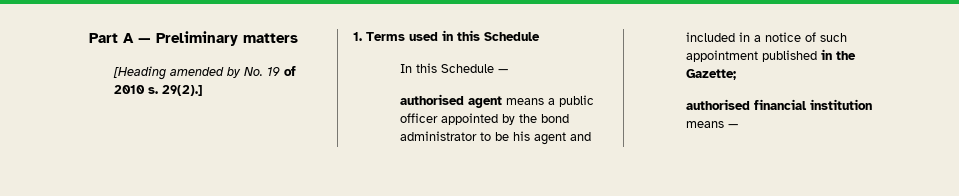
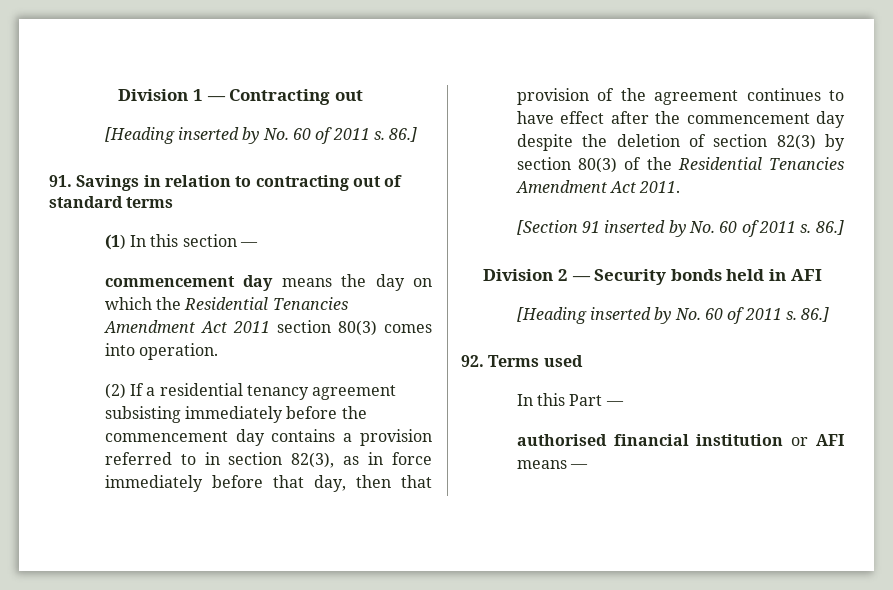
- Part A — Preliminary matters
- [Heading amended by No. 19 of 2010 s. 29(2).]
- 1. Terms used in this Schedule
- In this Schedule —
- authorised agent means a public officer appointed by the bond administrator to be his agent and included in a notice of such appointment published in the Gazette;
+ Division 1 — Contracting out
+ [Heading inserted by No. 60 of 2011 s. 86.]
+ 91. Savings in relation to contracting out of standard terms
+ (1) In this section —
+ commencement day means the day on which the Residential Tenancies Amendment Act 2011 section 80(3) comes into operation.
+ (2) If a residential tenancy agreement subsisting immediately before the commencement day contains a provision referred to in section 82(3), as in force immediately before that day, then that provision of the agreement continues to have effect after the commencement day despite the deletion of section 82(3) by section 80(3) of the Residential Tenancies Amendment Act 2011.
+ [Section 91 inserted by No. 60 of 2011 s. 86.]
+ Division 2 — Security bonds held in AFI
+ [Heading inserted by No. 60 of 2011 s. 86.]
+ 92. Terms used
+ In this Part —
- authorised financial institution means —
+ authorised financial institution or AFI means —

